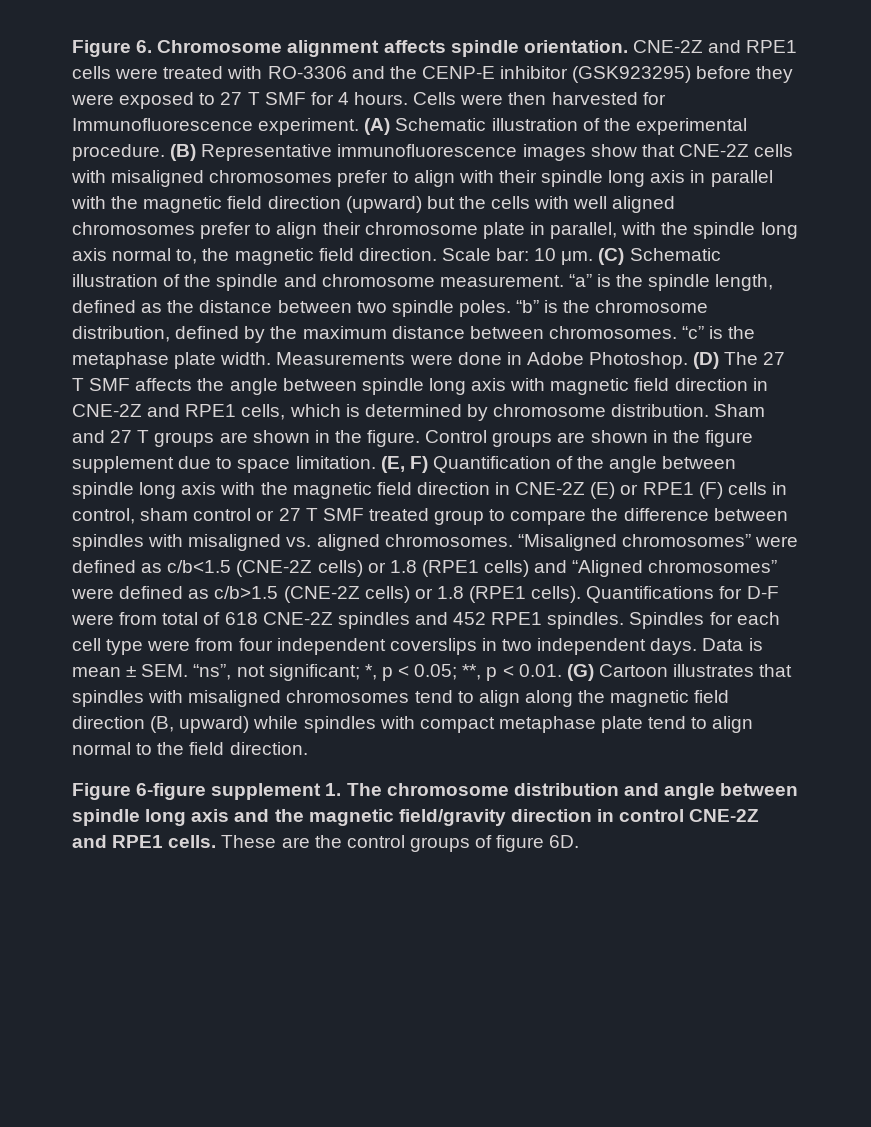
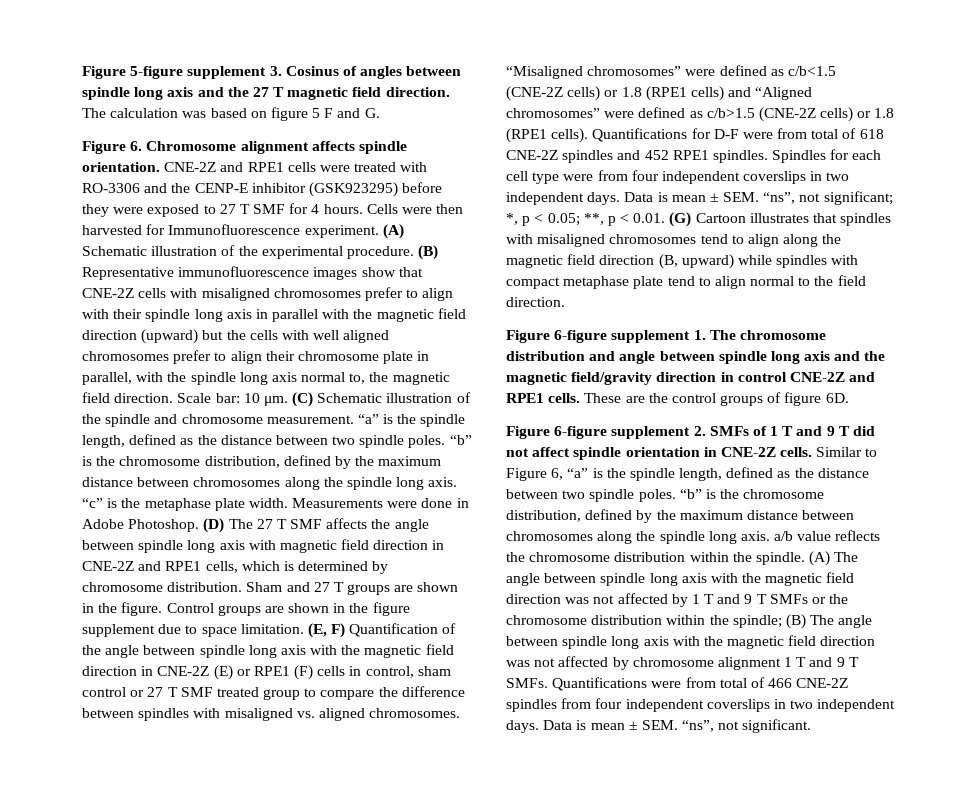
+ Figure 5-figure supplement 3. Cosinus of angles between spindle long axis and the 27 T magnetic field direction. The calculation was based on figure 5 F and G.
- (C) Schematic illustration of the spindle and chromosome measurement. “a” is the spindle length, defined as the distance between two spindle poles. “b” is the chromosome distribution, defined by the maximum distance between chromosomes.
+ (C) Schematic illustration of the spindle and chromosome measurement. “a” is the spindle length, defined as the distance between two spindle poles. “b” is the chromosome distribution, defined by the maximum distance between chromosomes along the spindle long axis.
+ Figure 6-figure supplement 2. SMFs of 1 T and 9 T did not affect spindle orientation in CNE-2Z cells. Similar to Figure 6, “a” is the spindle length, defined as the distance between two spindle poles. “b” is the chromosome distribution, defined by the maximum distance between chromosomes along the spindle long axis. a/b value reflects the chromosome distribution within the spindle. (A) The angle between spindle long axis with the magnetic field direction was not affected by 1 T and 9 T SMFs or the chromosome distribution within the spindle; (B) The angle between spindle long axis with the magnetic field direction was not affected by chromosome alignment 1 T and 9 T SMFs. Quantifications were from total of 466 CNE-2Z spindles from four independent coverslips in two independent days. Data is mean ± SEM. “ns”, not significant.

